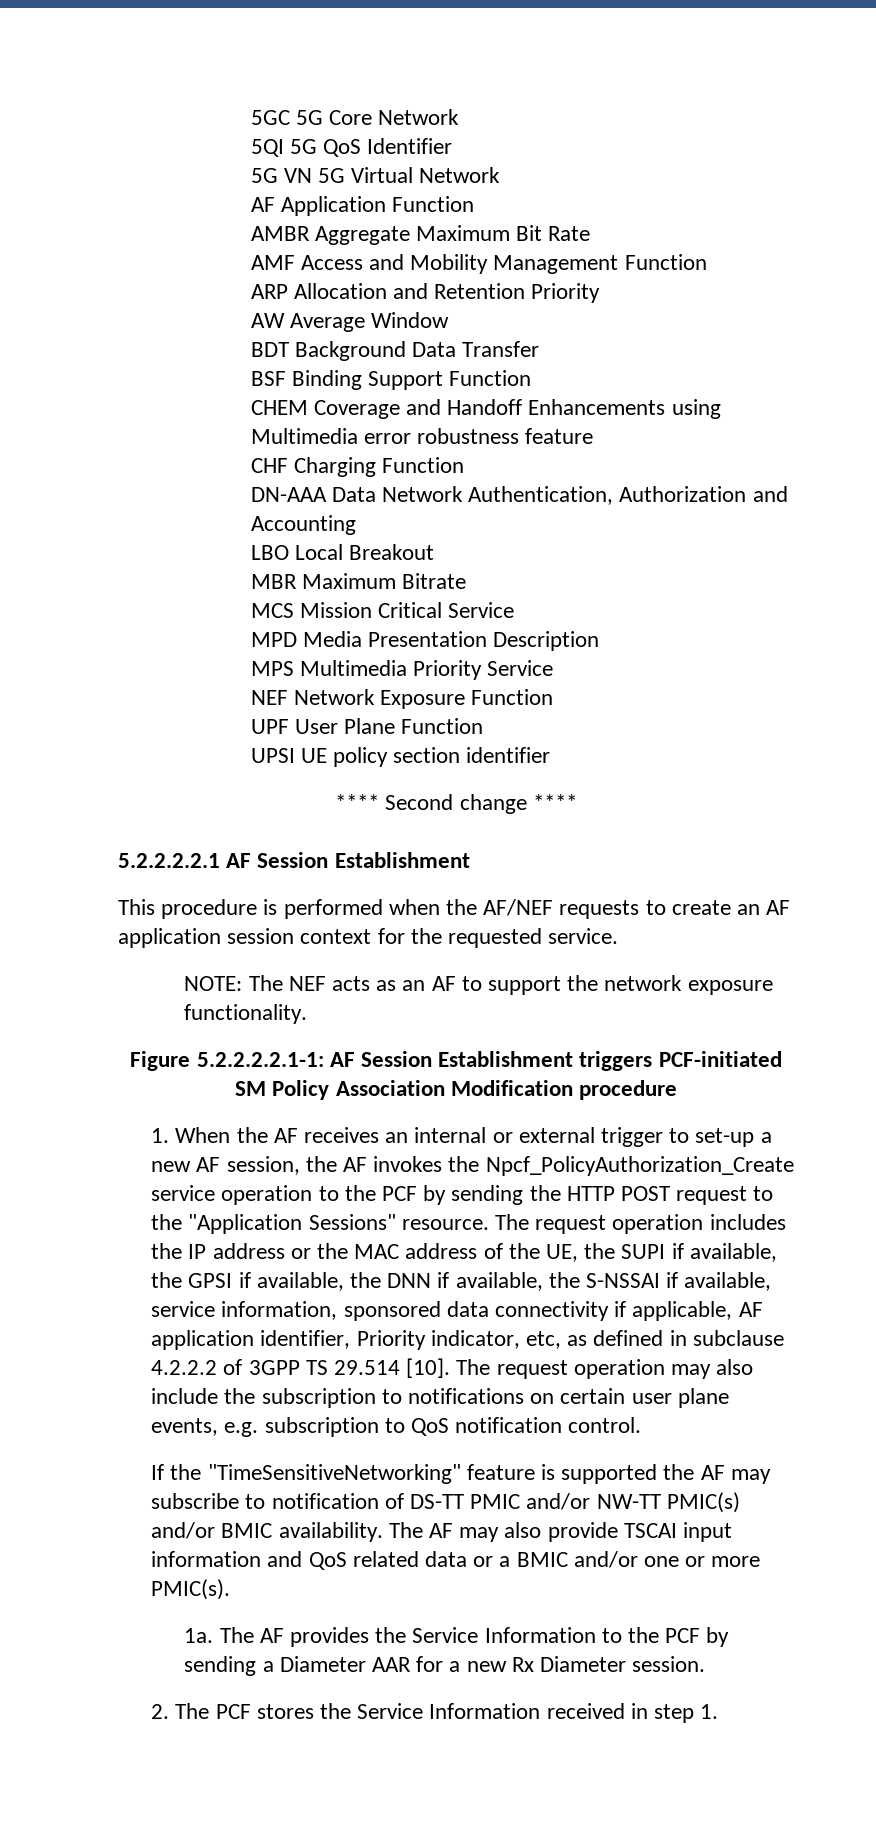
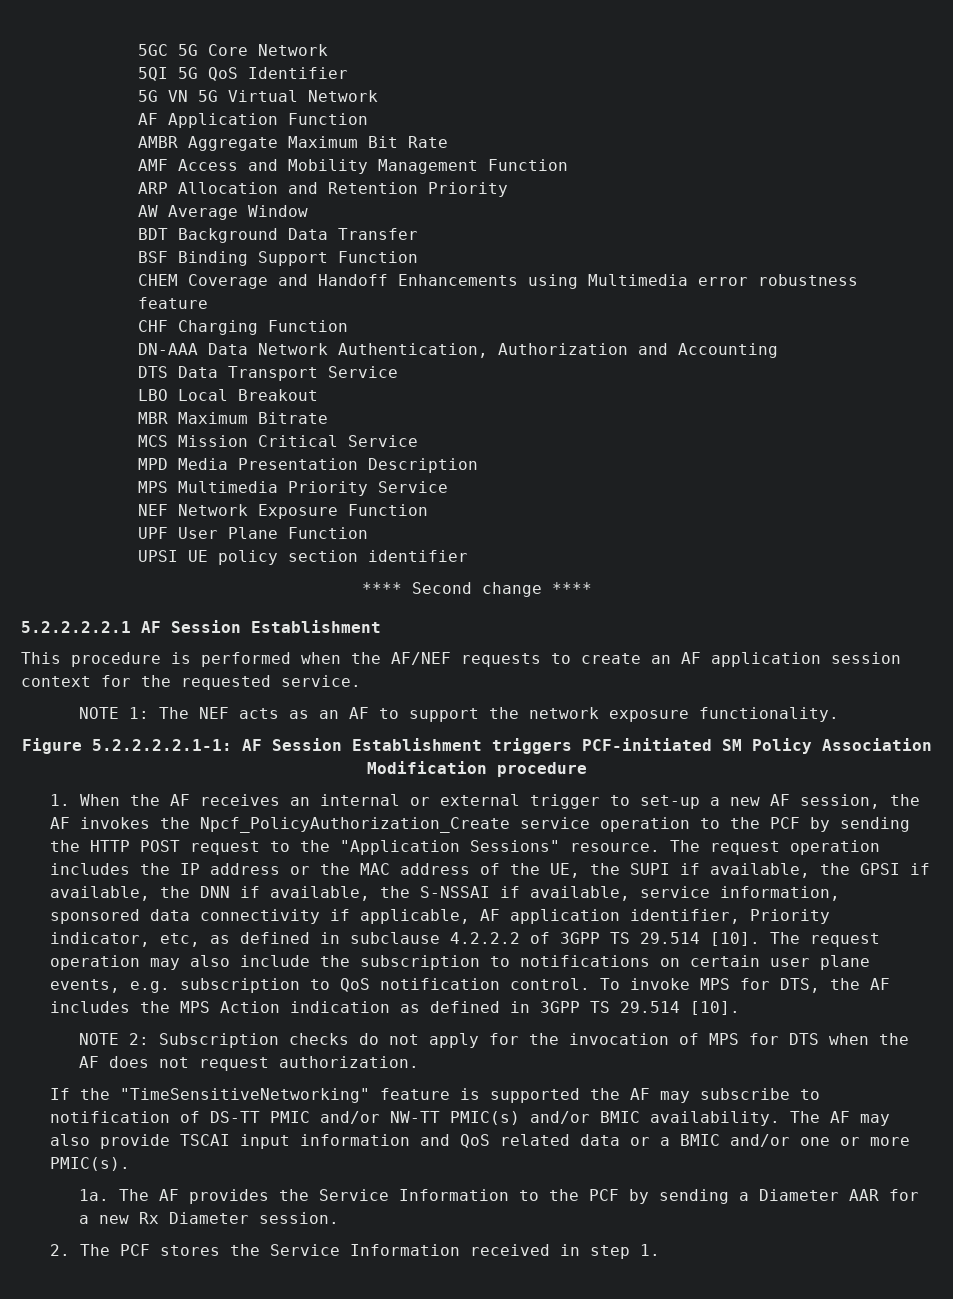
+ DTS Data Transport Service
- NOTE: The NEF acts as an AF to support the network exposure functionality.
+ NOTE 1: The NEF acts as an AF to support the network exposure functionality.
+ To invoke MPS for DTS, the AF includes the MPS Action indication as defined in 3GPP TS 29.514 [10].
+ NOTE 2: Subscription checks do not apply for the invocation of MPS for DTS when the AF does not request authorization.

